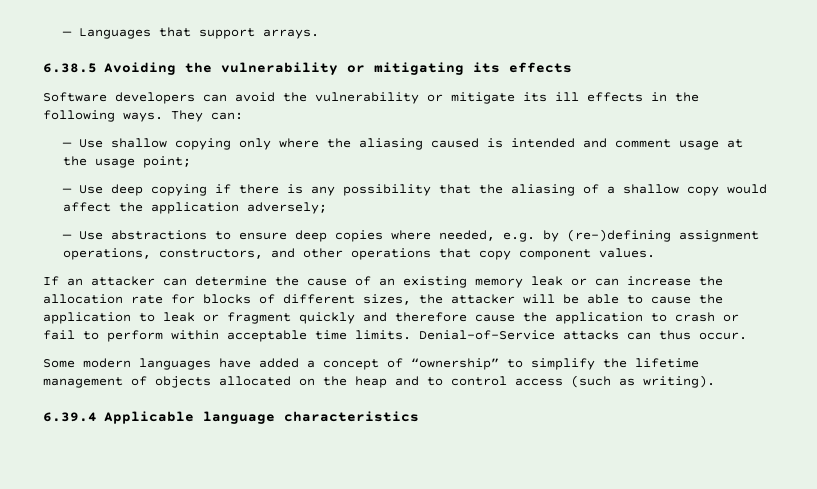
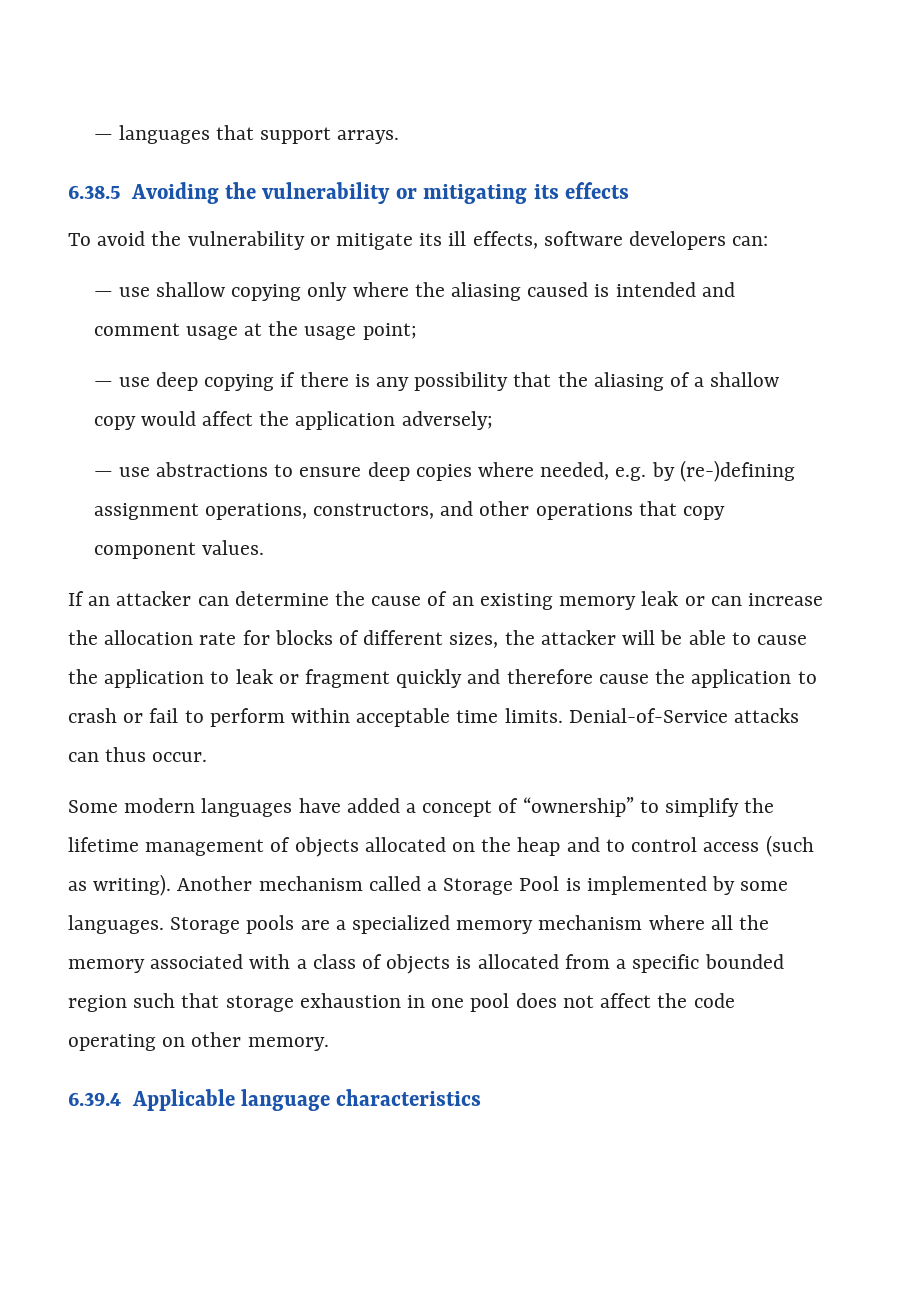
- — Languages that support arrays.
+ — languages that support arrays.
- Software developers can avoid the vulnerability or mitigate its ill effects in the following ways. They can:
+ To avoid the vulnerability or mitigate its ill effects, software developers can:
- — Use shallow copying only where the aliasing caused is intended and comment usage at the usage point;
+ — use shallow copying only where the aliasing caused is intended and comment usage at the usage point;
- — Use deep copying if there is any possibility that the aliasing of a shallow copy would affect the application adversely;
+ — use deep copying if there is any possibility that the aliasing of a shallow copy would affect the application adversely;
- — Use abstractions to ensure deep copies where needed, e.g. by (re-)defining assignment operations, constructors, and other operations that copy component values.
+ — use abstractions to ensure deep copies where needed, e.g. by (re-)defining assignment operations, constructors, and other operations that copy component values.
+ Another mechanism called a Storage Pool is implemented by some languages. Storage pools are a specialized memory mechanism where all the memory associated with a class of objects is allocated from a specific bounded region such that storage exhaustion in one pool does not affect the code operating on other memory.

